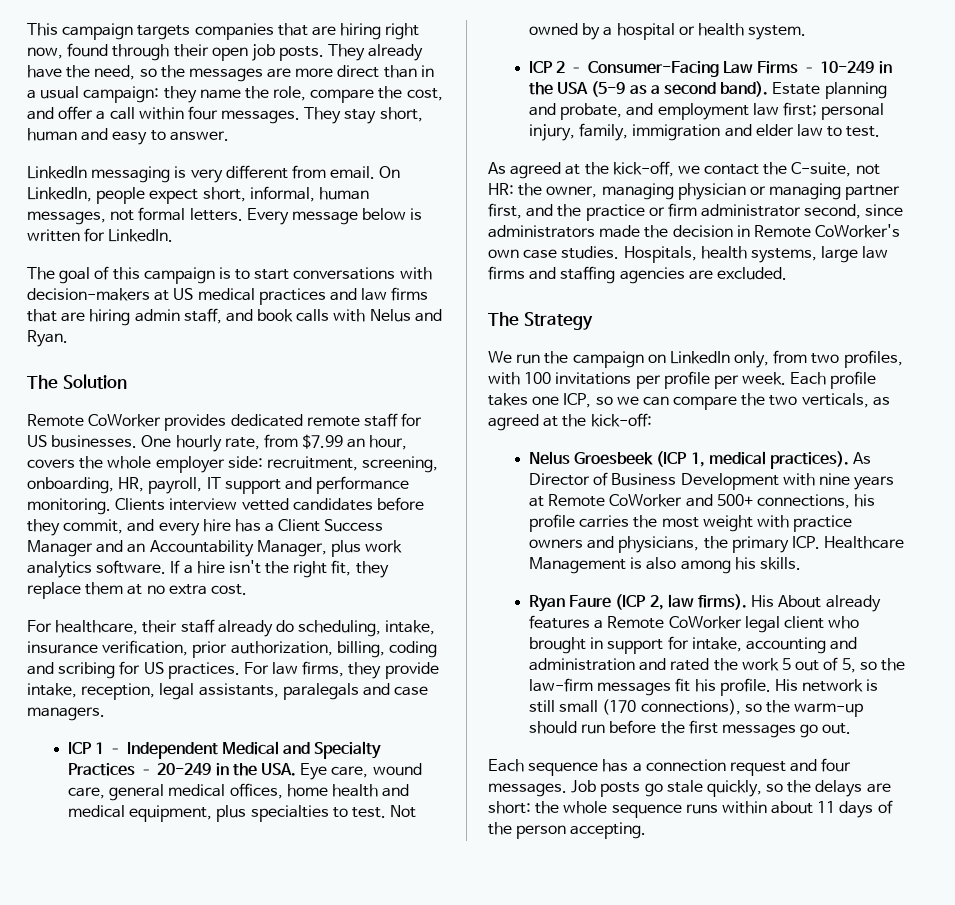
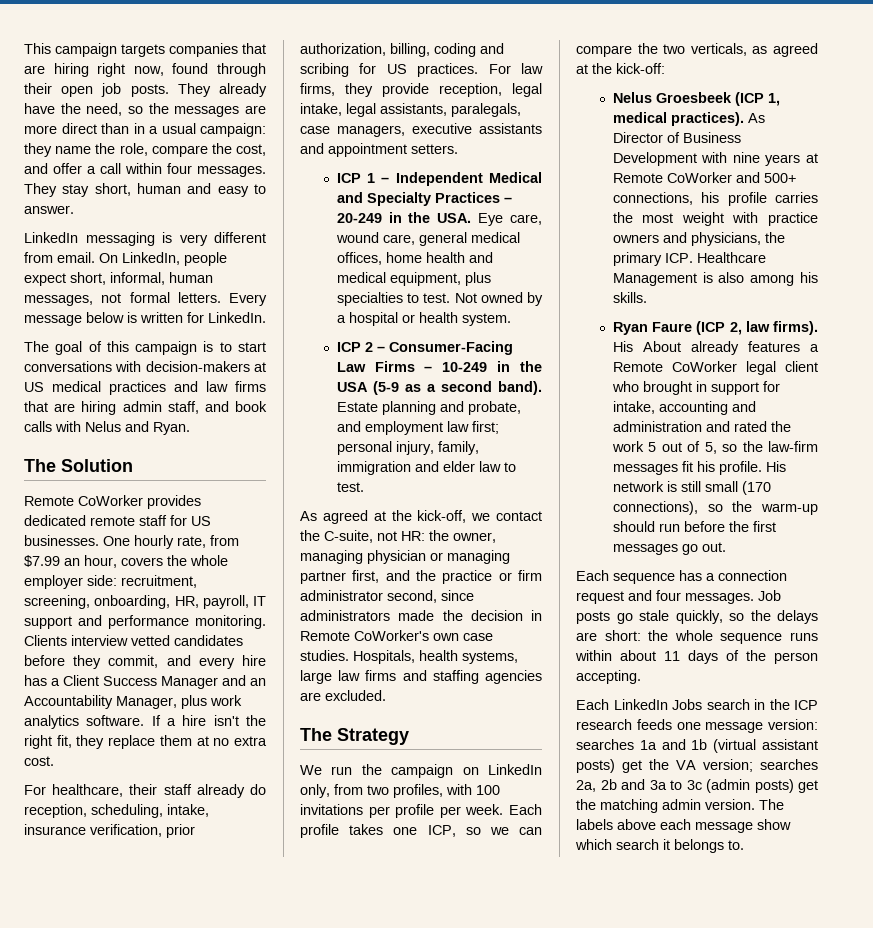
- For healthcare, their staff already do scheduling, intake, insurance verification, prior authorization, billing, coding and scribing for US practices.
+ For healthcare, their staff already do reception, scheduling, intake, insurance verification, prior authorization, billing, coding and scribing for US practices.
- For law firms, they provide intake, reception, legal assistants, paralegals and case managers.
+ For law firms, they provide reception, legal intake, legal assistants, paralegals, case managers, executive assistants and appointment setters.
+ Each LinkedIn Jobs search in the ICP research feeds one message version: searches 1a and 1b (virtual assistant posts) get the VA version; searches 2a, 2b and 3a to 3c (admin posts) get the matching admin version. The labels above each message show which search it belongs to.

